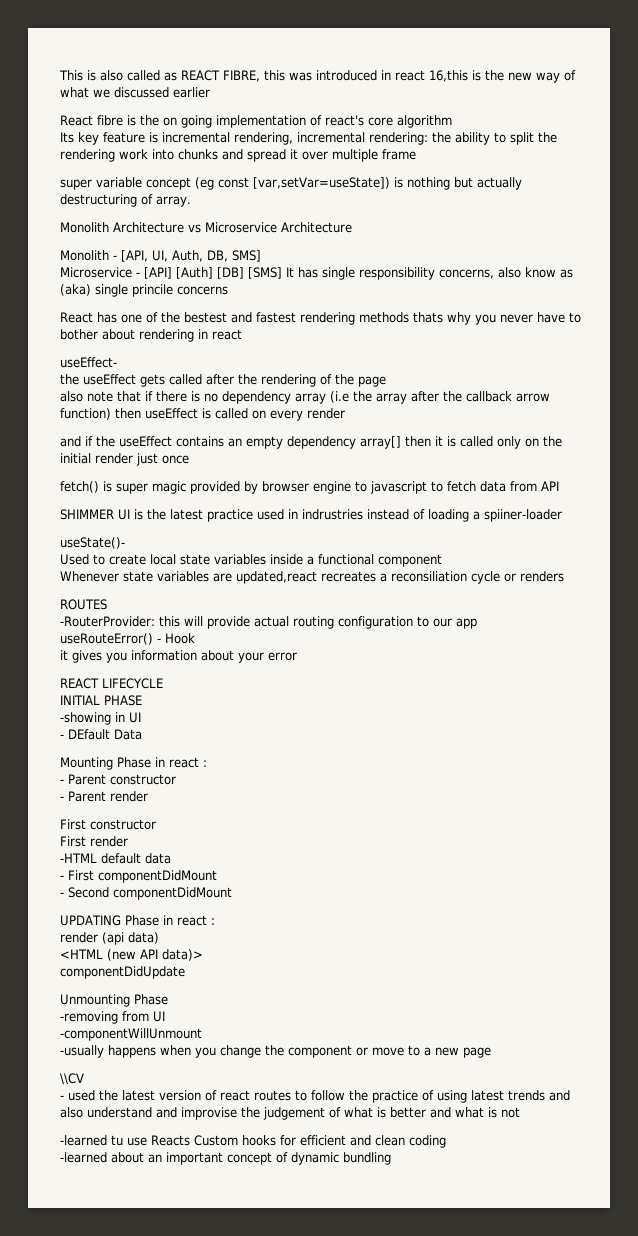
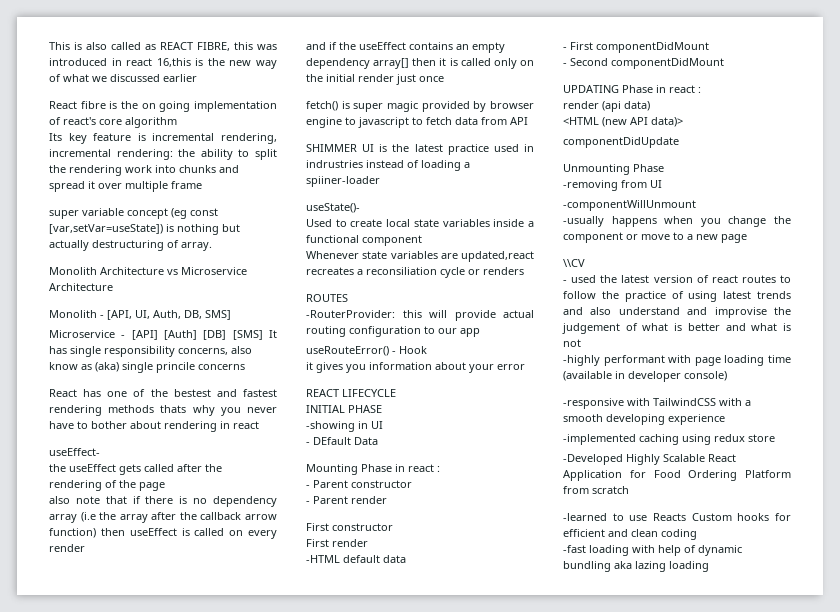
- -learned tu use Reacts Custom hooks for efficient and clean coding
+ -highly performant with page loading time (available in developer console)
+ -responsive with TailwindCSS with a smooth developing experience
+ -implemented caching using redux store
+ -Developed Highly Scalable React Application for Food Ordering Platform from scratch
+ -learned to use Reacts Custom hooks for efficient and clean coding
- -learned about an important concept of dynamic bundling
+ -fast loading with help of dynamic bundling aka lazing loading

